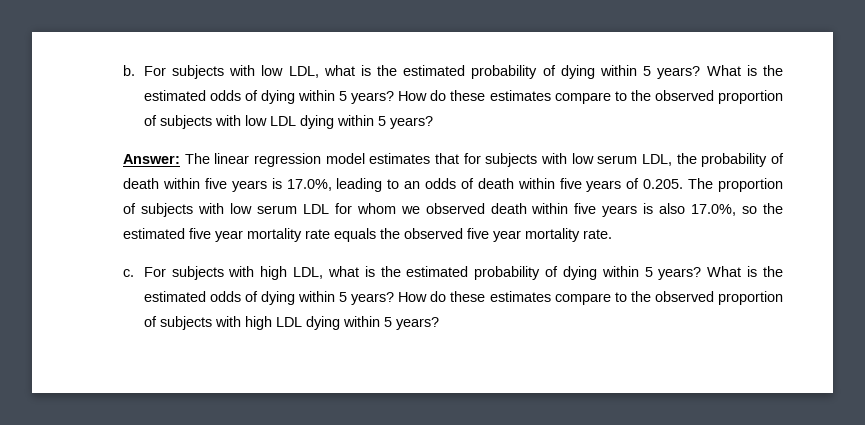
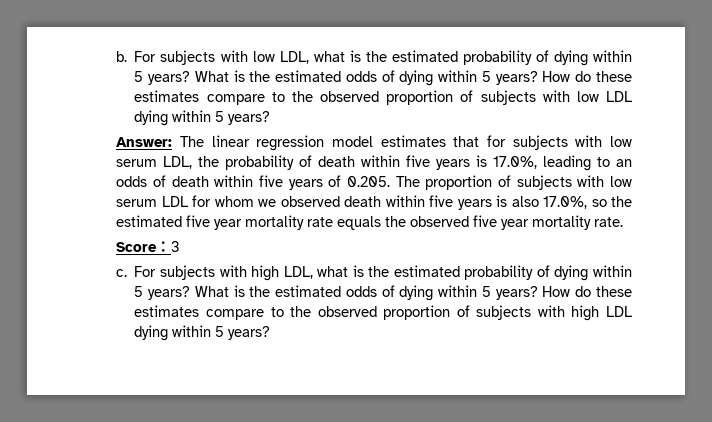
+ Score：3

